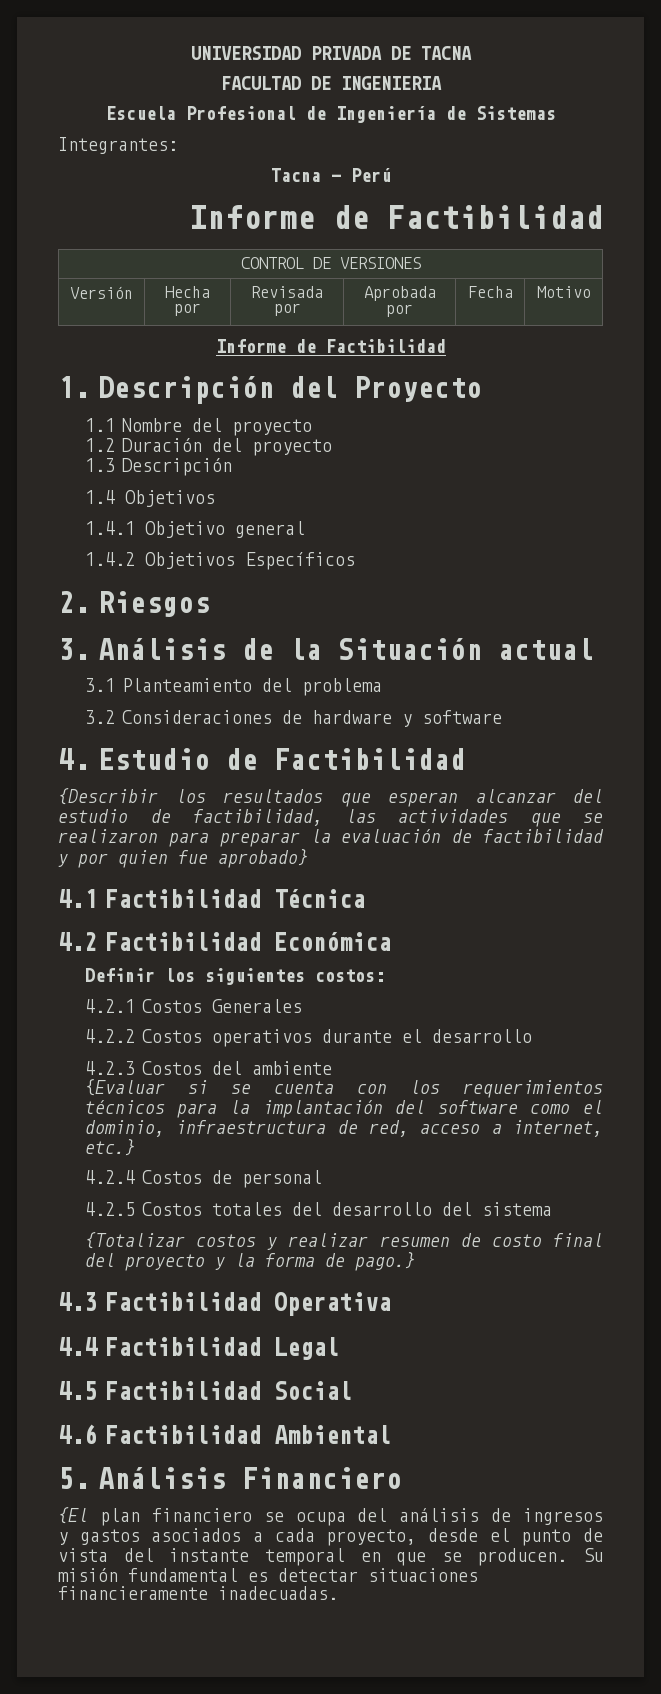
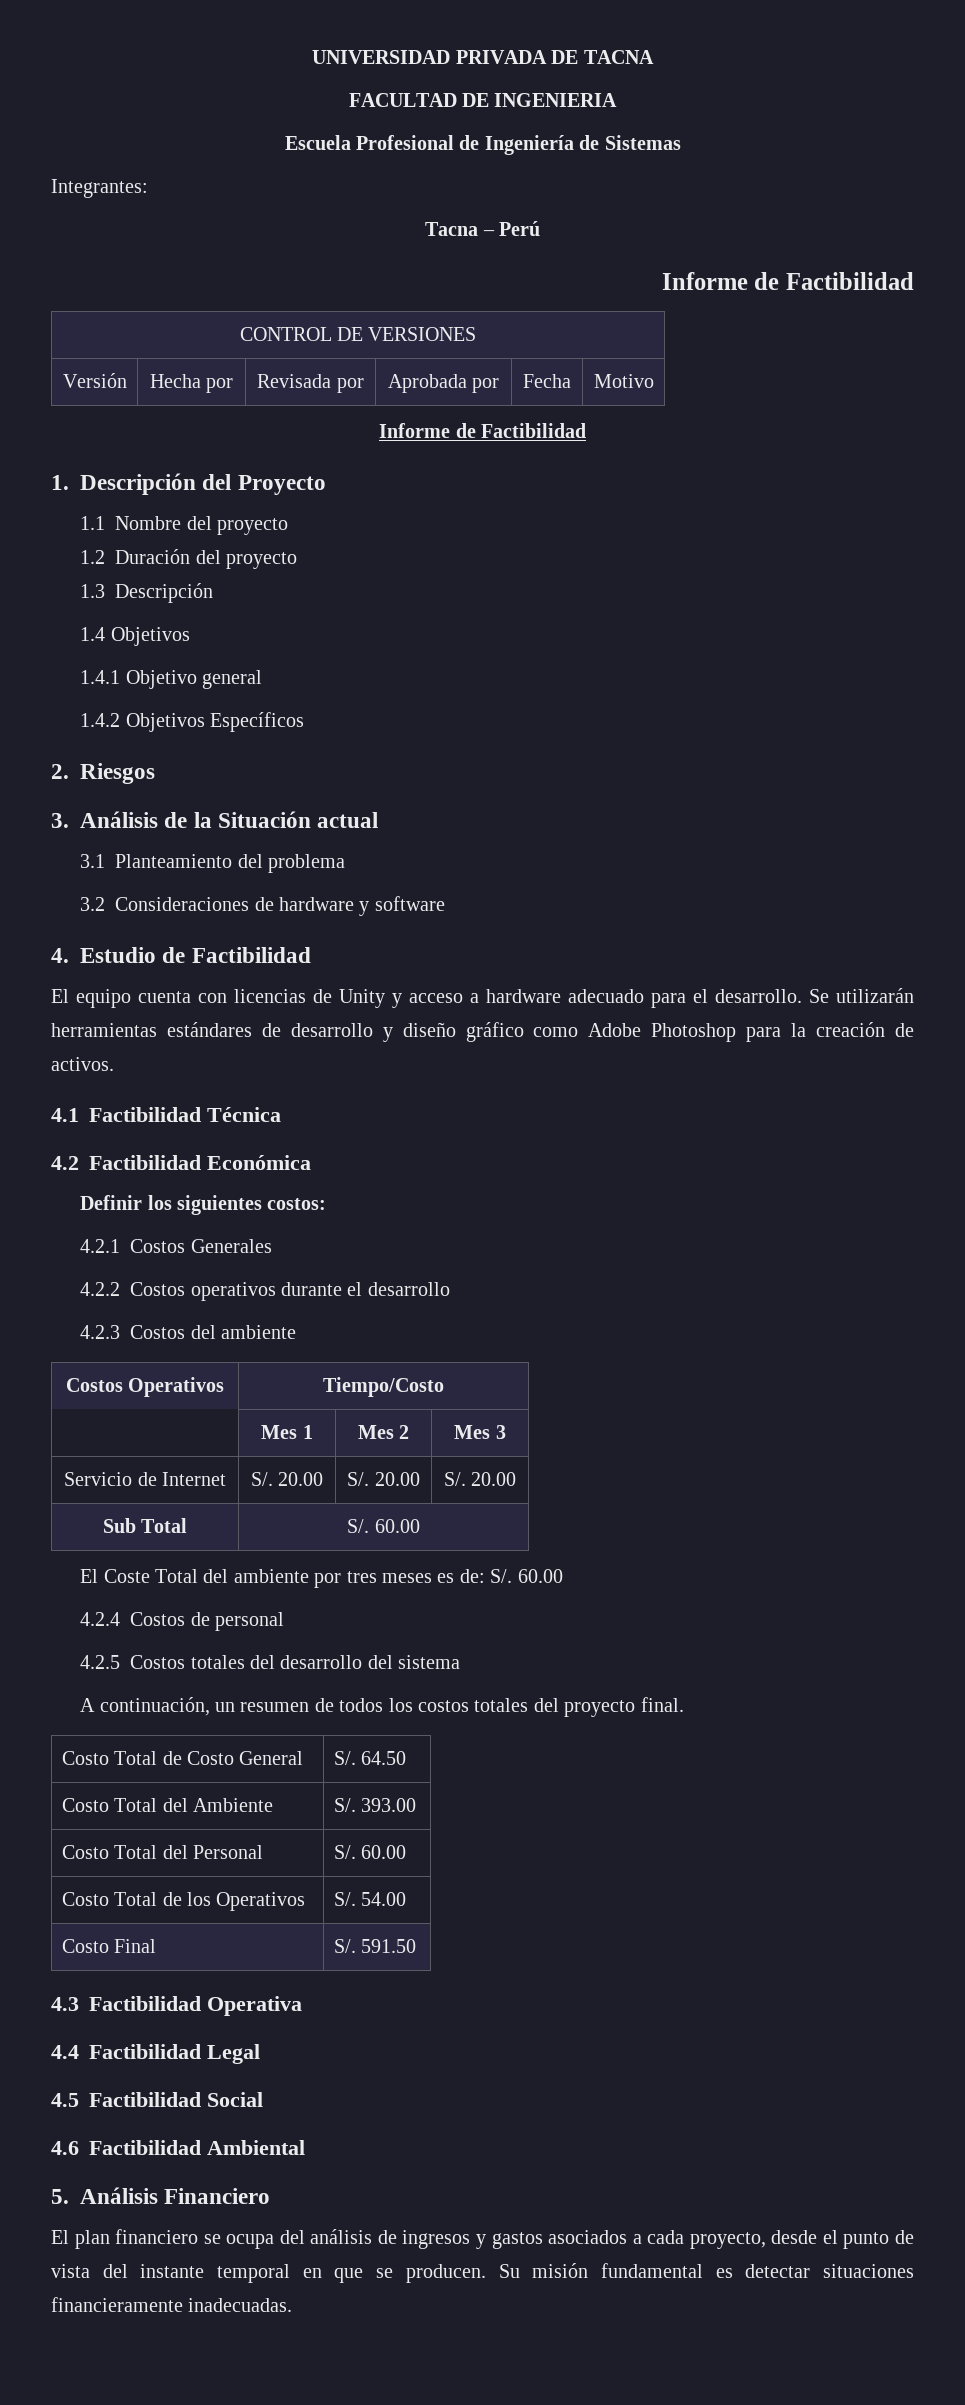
- {Describir los resultados que esperan alcanzar del estudio de factibilidad, las actividades que se realizaron para preparar la evaluación de factibilidad y por quien fue aprobado}
+ El equipo cuenta con licencias de Unity y acceso a hardware adecuado para el desarrollo. Se utilizarán herramientas estándares de desarrollo y diseño gráfico como Adobe Photoshop para la creación de activos.
- {Evaluar si se cuenta con los requerimientos técnicos para la implantación del software como el dominio, infraestructura de red, acceso a internet, etc.}
+ Costos Operativos | Tiempo/Costo
+ | Mes 1 | Mes 2 | Mes 3
+ Servicio de Internet | S/. 20.00 | S/. 20.00 | S/. 20.00
+ Sub Total | S/. 60.00
+ El Coste Total del ambiente por tres meses es de: S/. 60.00
- {Totalizar costos y realizar resumen de costo final del proyecto y la forma de pago.}
+ A continuación, un resumen de todos los costos totales del proyecto final.
+ Costo Total de Costo General | S/. 64.50
+ Costo Total del Ambiente | S/. 393.00
+ Costo Total del Personal | S/. 60.00
+ Costo Total de los Operativos | S/. 54.00
+ Costo Final | S/. 591.50
- {El plan financiero se ocupa del análisis de ingresos y gastos asociados a cada proyecto, desde el punto de vista del instante temporal en que se producen.
+ El plan financiero se ocupa del análisis de ingresos y gastos asociados a cada proyecto, desde el punto de vista del instante temporal en que se producen.

